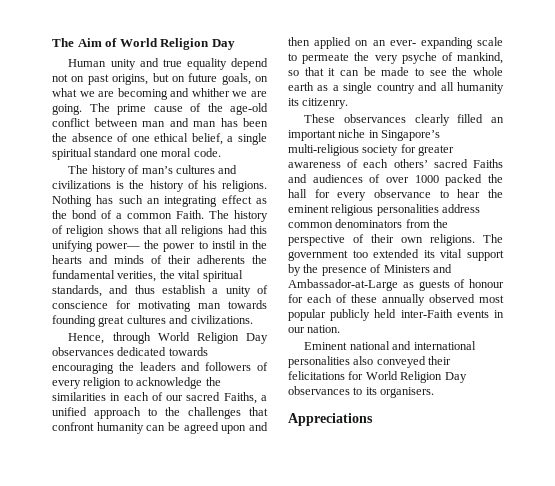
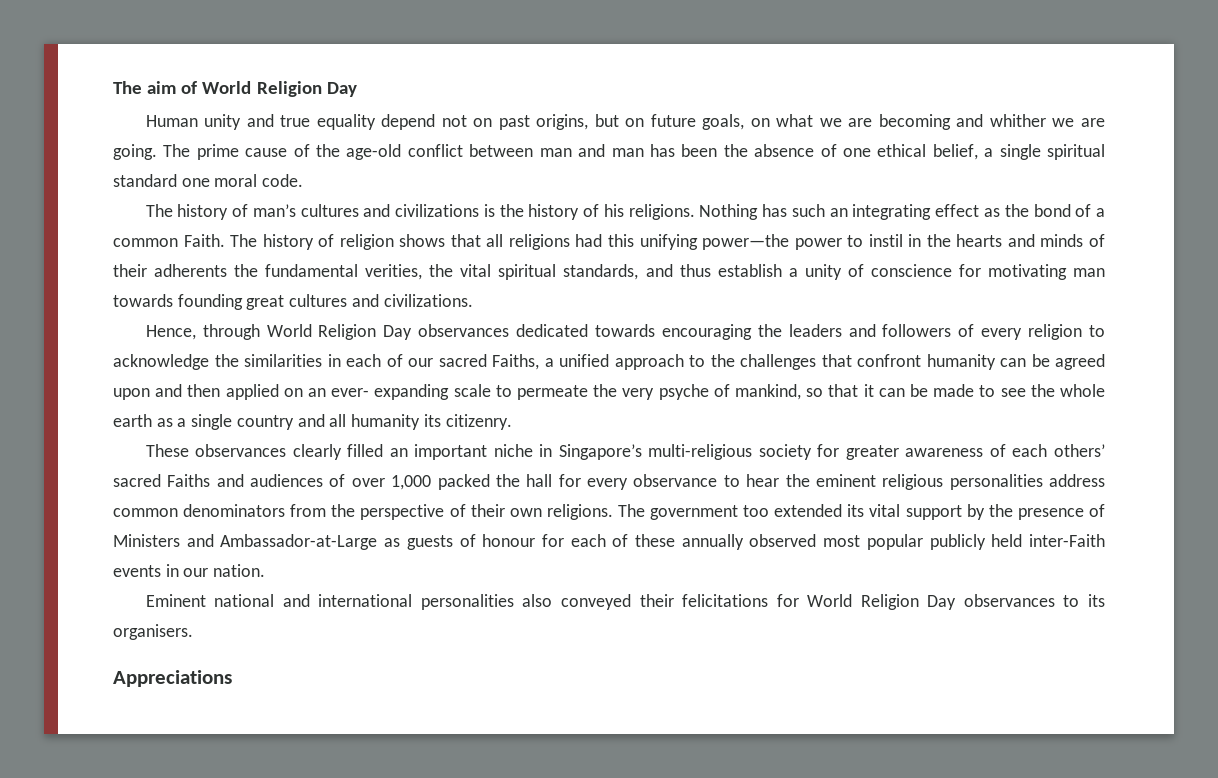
- The Aim of World Religion Day
+ The aim of World Religion Day
- The history of religion shows that all religions had this unifying power— the power to instil in the hearts and minds of their adherents the fundamental verities, the vital spiritual standards, and thus establish a unity of conscience for motivating man towards founding great cultures and civilizations.
+ The history of religion shows that all religions had this unifying power—the power to instil in the hearts and minds of their adherents the fundamental verities, the vital spiritual standards, and thus establish a unity of conscience for motivating man towards founding great cultures and civilizations.
- These observances clearly filled an important niche in Singapore’s multi-religious society for greater awareness of each others’ sacred Faiths and audiences of over 1000 packed the hall for every observance to hear the eminent religious personalities address common denominators from the perspective of their own religions.
+ These observances clearly filled an important niche in Singapore’s multi-religious society for greater awareness of each others’ sacred Faiths and audiences of over 1,000 packed the hall for every observance to hear the eminent religious personalities address common denominators from the perspective of their own religions.

